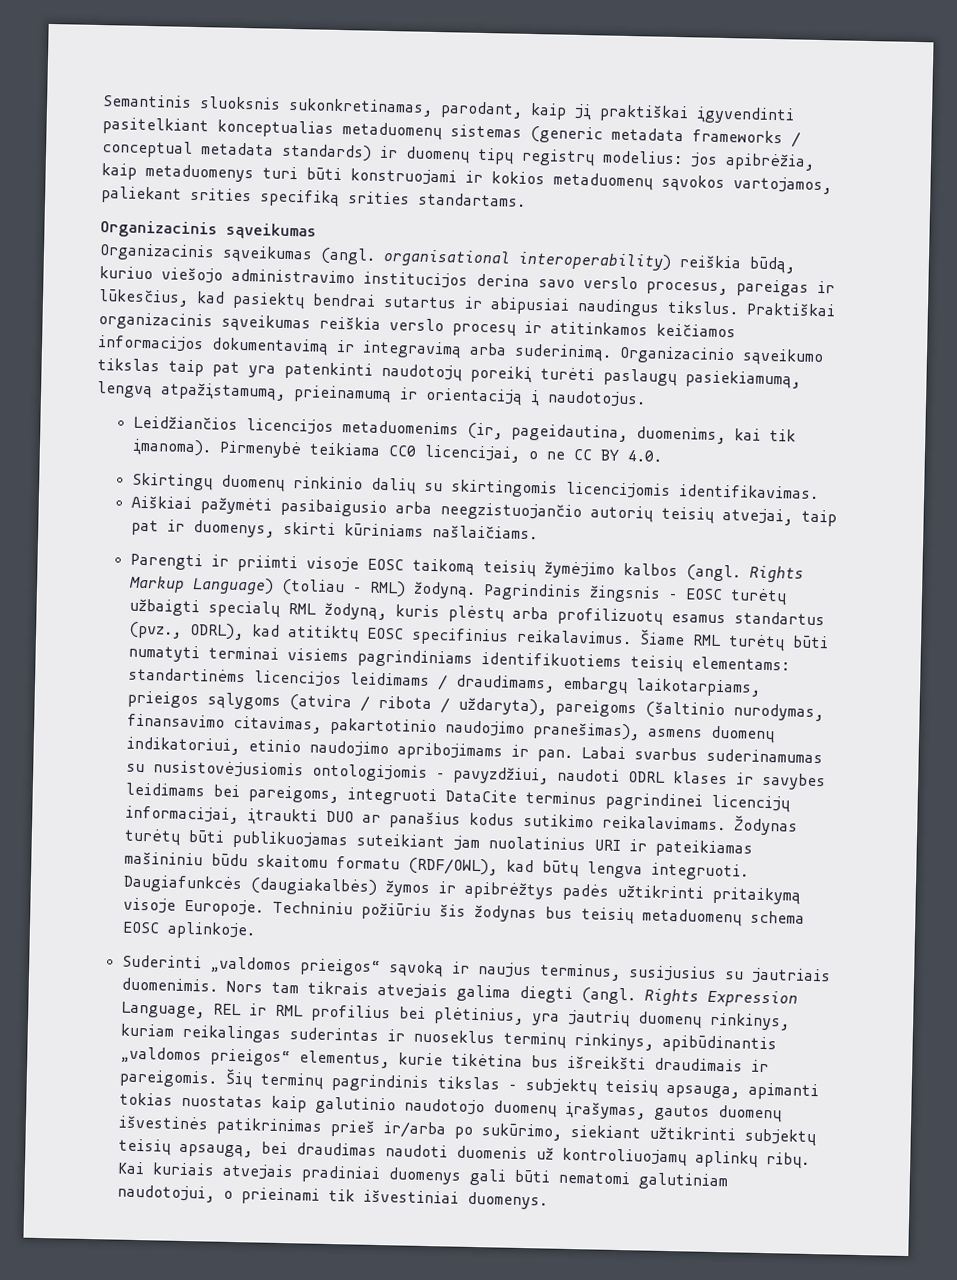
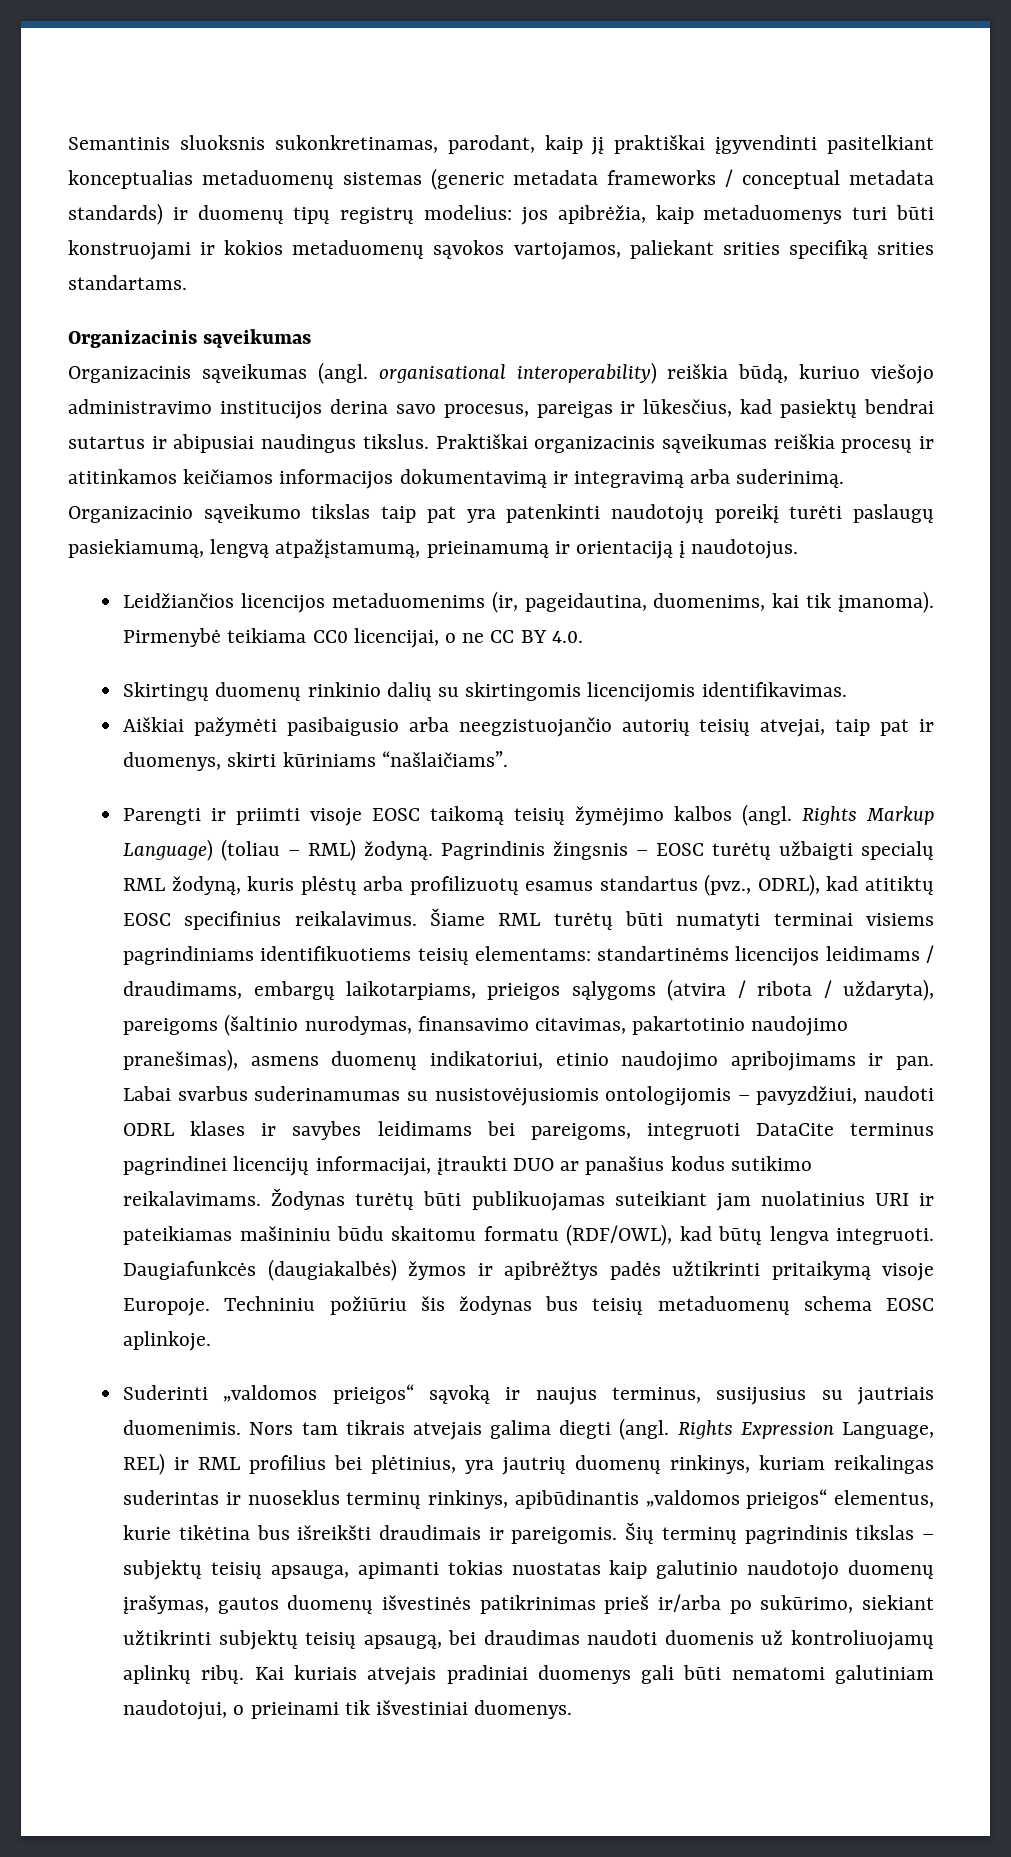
- Organizacinis sąveikumas (angl. organisational interoperability) reiškia būdą, kuriuo viešojo administravimo institucijos derina savo verslo procesus, pareigas ir lūkesčius, kad pasiektų bendrai sutartus ir abipusiai naudingus tikslus.
+ Organizacinis sąveikumas (angl. organisational interoperability) reiškia būdą, kuriuo viešojo administravimo institucijos derina savo procesus, pareigas ir lūkesčius, kad pasiektų bendrai sutartus ir abipusiai naudingus tikslus.
- Praktiškai organizacinis sąveikumas reiškia verslo procesų ir atitinkamos keičiamos informacijos dokumentavimą ir integravimą arba suderinimą.
+ Praktiškai organizacinis sąveikumas reiškia procesų ir atitinkamos keičiamos informacijos dokumentavimą ir integravimą arba suderinimą.
- Aiškiai pažymėti pasibaigusio arba neegzistuojančio autorių teisių atvejai, taip pat ir duomenys, skirti kūriniams našlaičiams.
+ Aiškiai pažymėti pasibaigusio arba neegzistuojančio autorių teisių atvejai, taip pat ir duomenys, skirti kūriniams “našlaičiams”.
- Rights Expression Language, REL ir RML profilius bei plėtinius, yra jautrių duomenų rinkinys, kuriam reikalingas suderintas ir nuoseklus terminų rinkinys, apibūdinantis „valdomos prieigos“ elementus, kurie tikėtina bus išreikšti draudimais ir pareigomis.
+ Rights Expression Language, REL) ir RML profilius bei plėtinius, yra jautrių duomenų rinkinys, kuriam reikalingas suderintas ir nuoseklus terminų rinkinys, apibūdinantis „valdomos prieigos“ elementus, kurie tikėtina bus išreikšti draudimais ir pareigomis.

